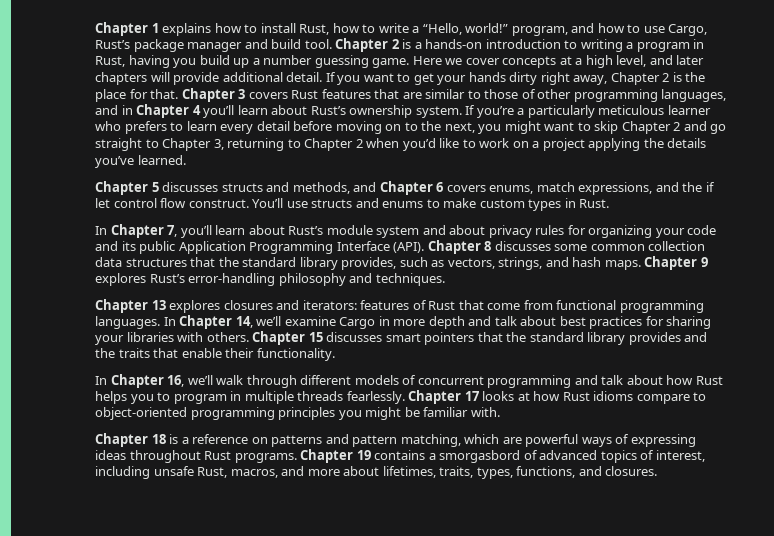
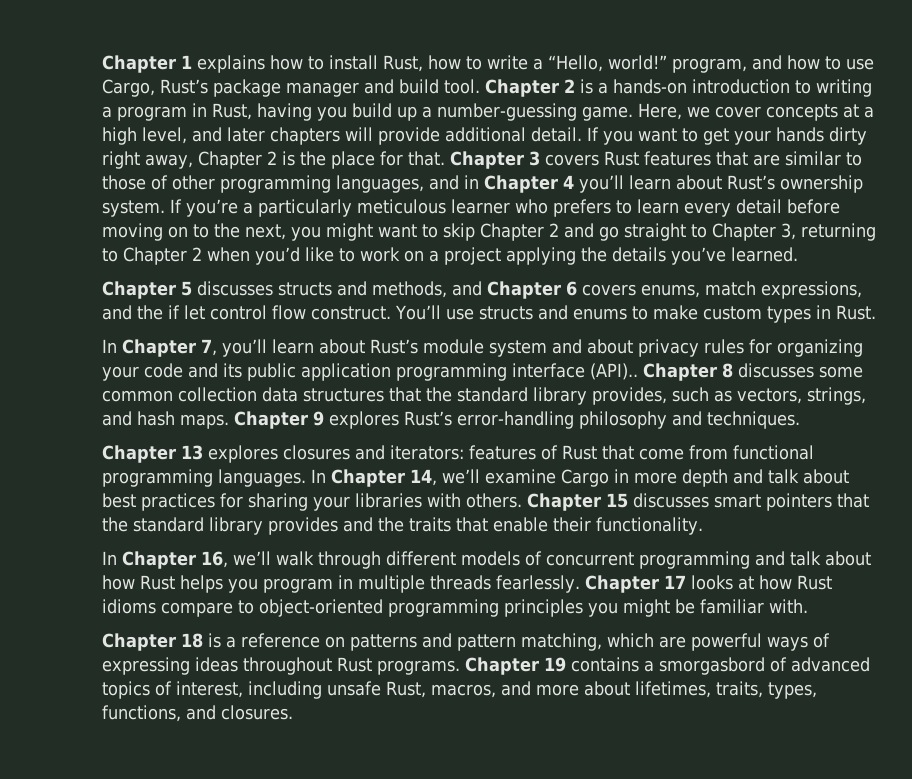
- Chapter 2 is a hands-on introduction to writing a program in Rust, having you build up a number guessing game. Here we cover concepts at a high level, and later chapters will provide additional detail.
+ Chapter 2 is a hands-on introduction to writing a program in Rust, having you build up a number-guessing game. Here, we cover concepts at a high level, and later chapters will provide additional detail.
- In Chapter 7, you’ll learn about Rust’s module system and about privacy rules for organizing your code and its public Application Programming Interface (API).
+ In Chapter 7, you’ll learn about Rust’s module system and about privacy rules for organizing your code and its public application programming interface (API)..
- In Chapter 16, we’ll walk through different models of concurrent programming and talk about how Rust helps you to program in multiple threads fearlessly.
+ In Chapter 16, we’ll walk through different models of concurrent programming and talk about how Rust helps you program in multiple threads fearlessly.

